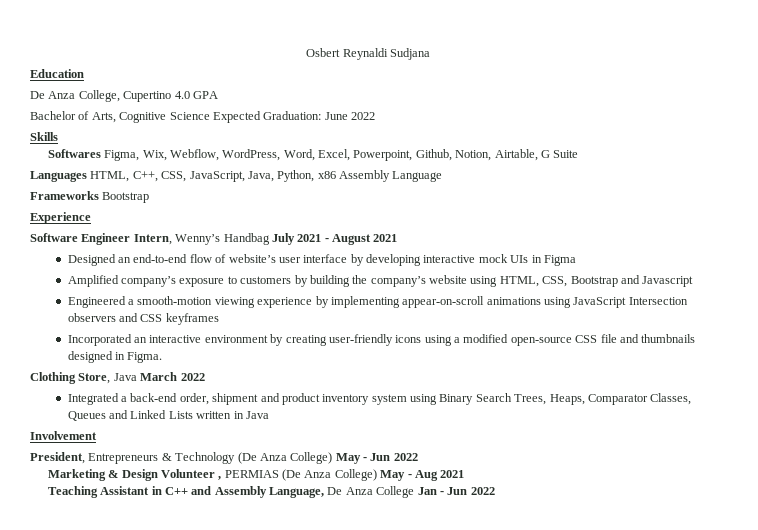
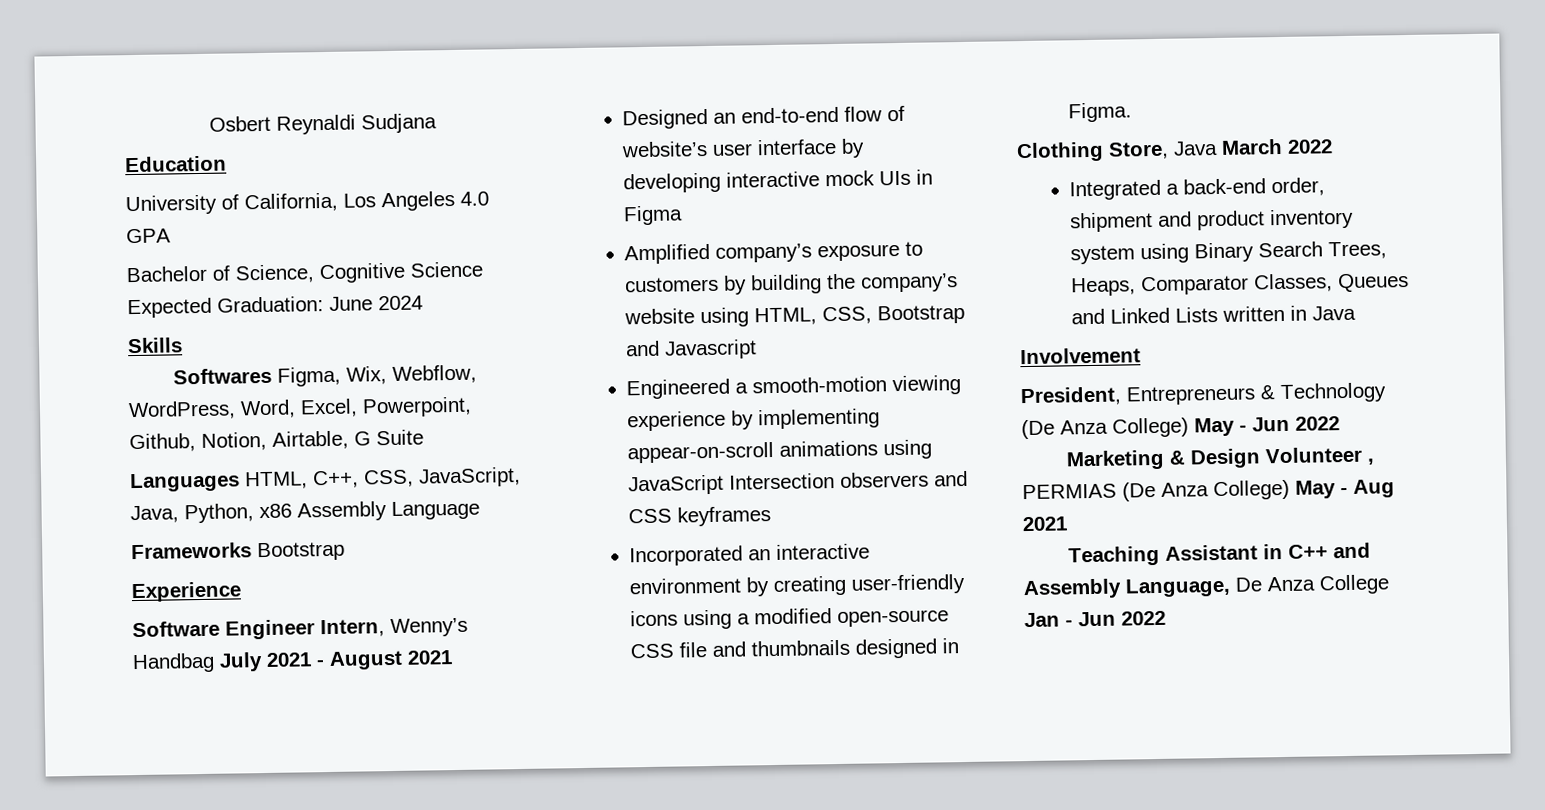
- De Anza College, Cupertino 4.0 GPA
+ University of California, Los Angeles 4.0 GPA
- Bachelor of Arts, Cognitive Science Expected Graduation: June 2022
+ Bachelor of Science, Cognitive Science Expected Graduation: June 2024

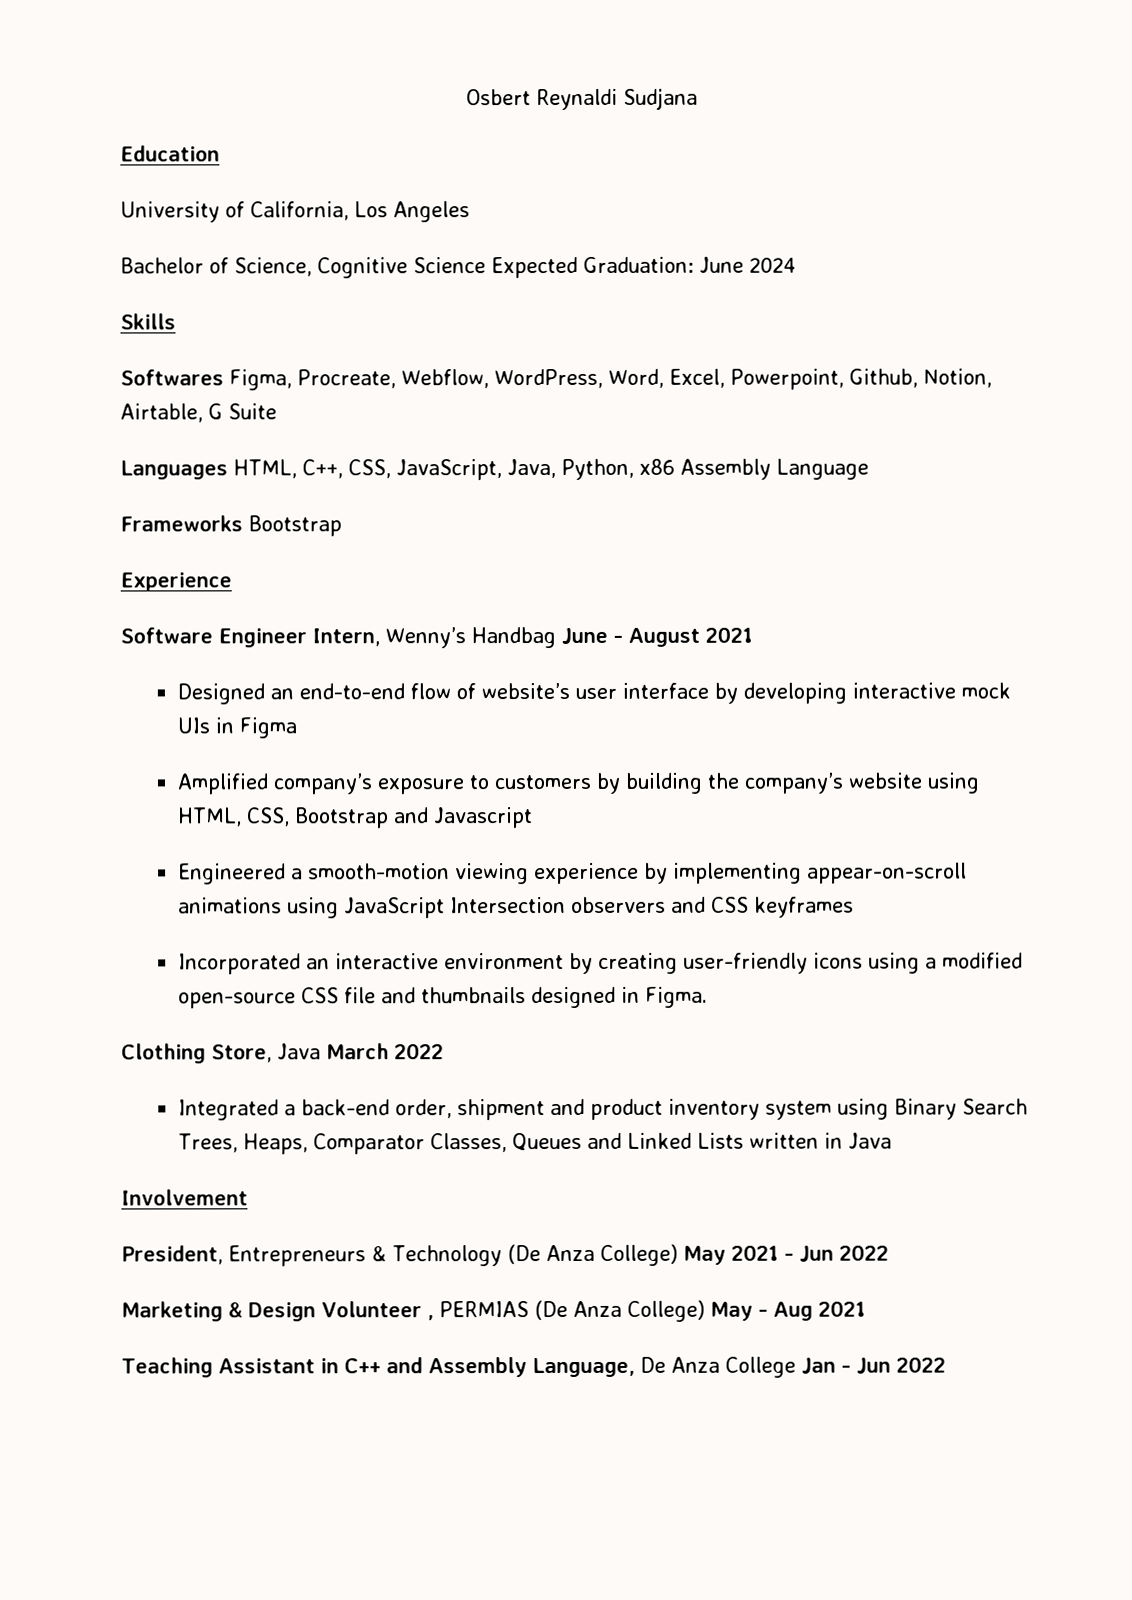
- University of California, Los Angeles 4.0 GPA
+ University of California, Los Angeles
- Softwares Figma, Wix, Webflow, WordPress, Word, Excel, Powerpoint, Github, Notion, Airtable, G Suite
+ Softwares Figma, Procreate, Webflow, WordPress, Word, Excel, Powerpoint, Github, Notion, Airtable, G Suite
- Software Engineer Intern, Wenny’s Handbag July 2021 - August 2021
+ Software Engineer Intern, Wenny’s Handbag June - August 2021
- President, Entrepreneurs & Technology (De Anza College) May - Jun 2022
+ President, Entrepreneurs & Technology (De Anza College) May 2021 - Jun 2022

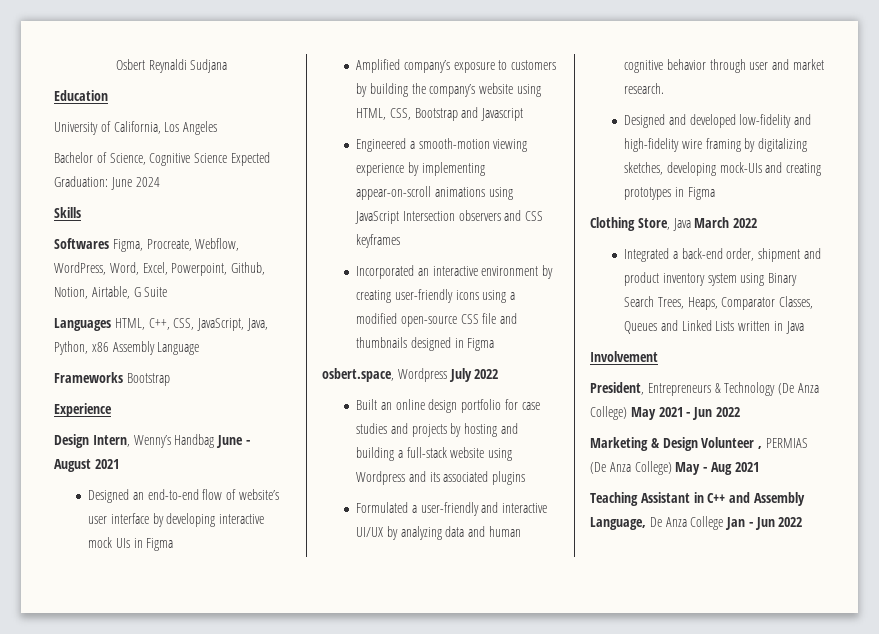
- Software Engineer Intern, Wenny’s Handbag June - August 2021
+ Design Intern, Wenny’s Handbag June - August 2021
- Incorporated an interactive environment by creating user-friendly icons using a modified open-source CSS file and thumbnails designed in Figma.
+ Incorporated an interactive environment by creating user-friendly icons using a modified open-source CSS file and thumbnails designed in Figma
+ osbert.space, Wordpress July 2022
+ Built an online design portfolio for case studies and projects by hosting and building a full-stack website using Wordpress and its associated plugins
+ Formulated a user-friendly and interactive UI/UX by analyzing data and human cognitive behavior through user and market research.
+ Designed and developed low-fidelity and high-fidelity wire framing by digitalizing sketches, developing mock-UIs and creating prototypes in Figma

